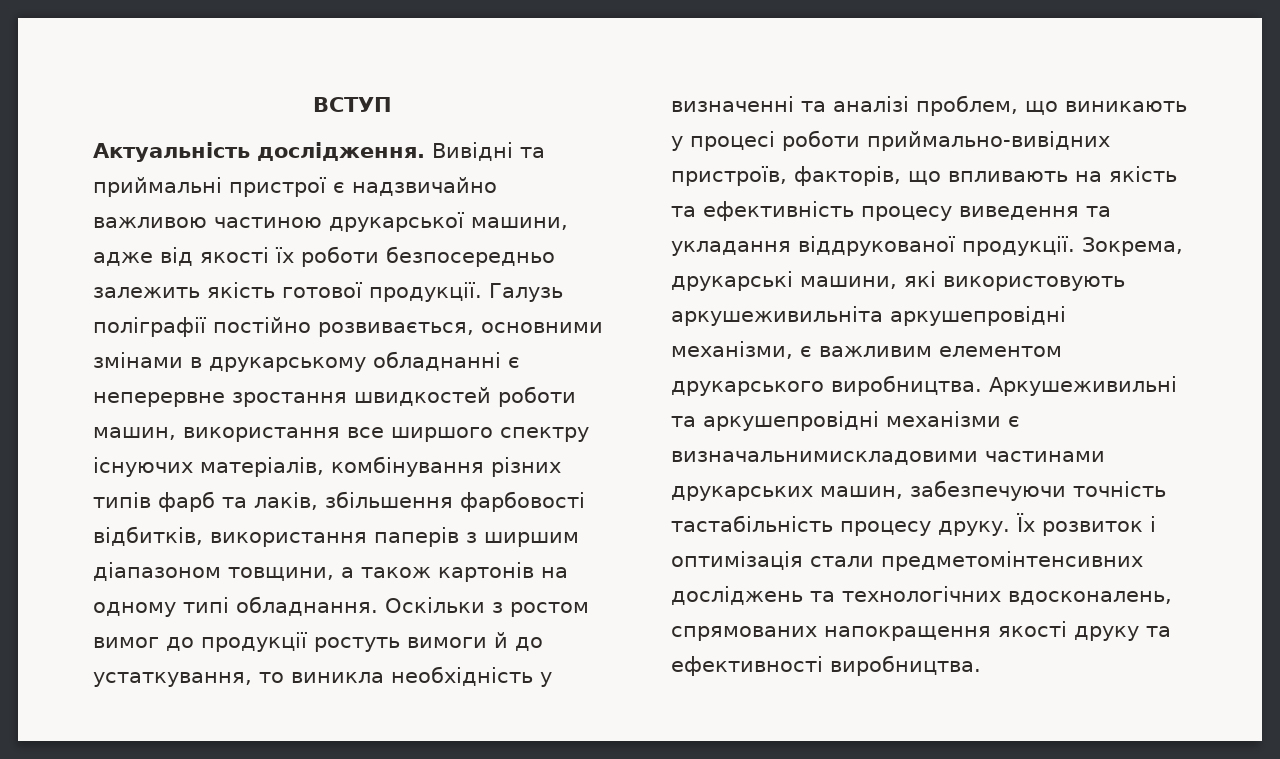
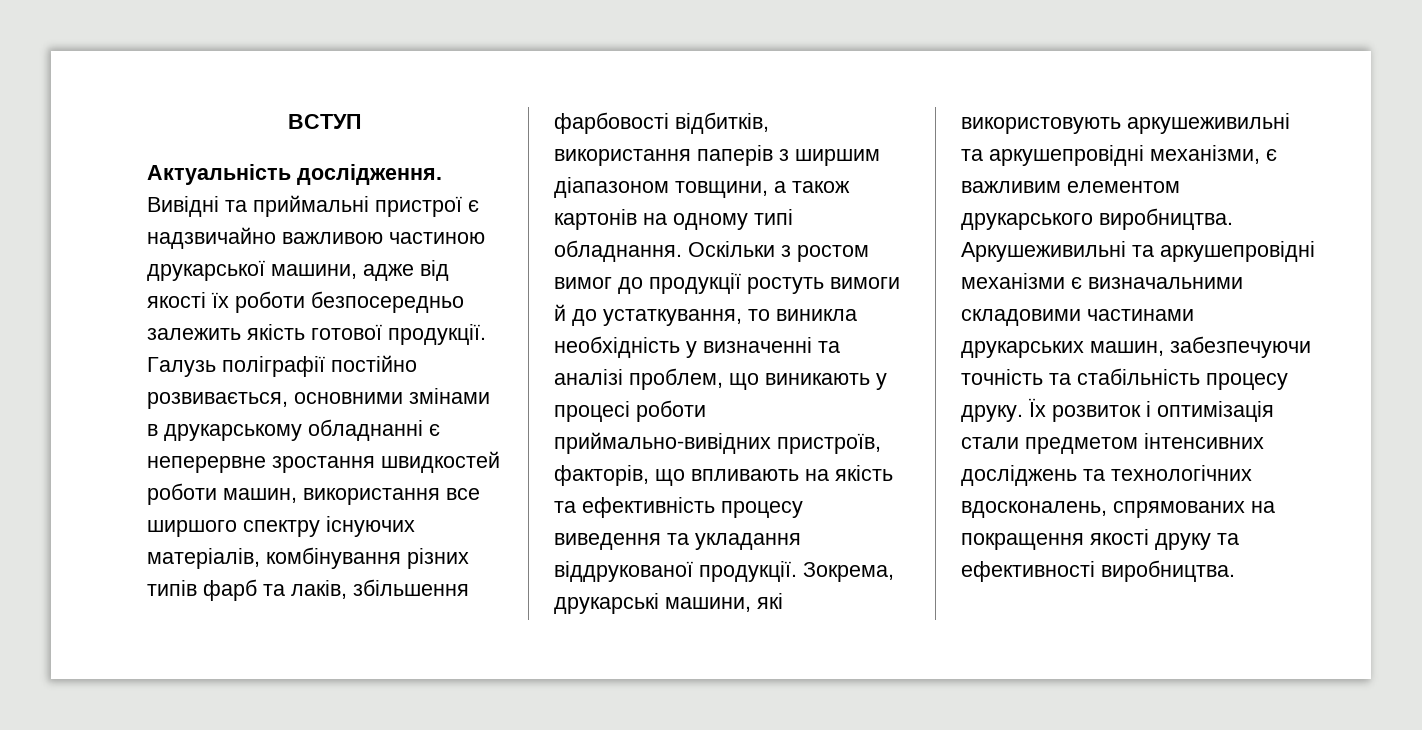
- Зокрема, друкарські машини, які використовують аркушеживильніта аркушепровідні механізми, є важливим елементом друкарського виробництва.
+ Зокрема, друкарські машини, які використовують аркушеживильні та аркушепровідні механізми, є важливим елементом друкарського виробництва.
- Аркушеживильні та аркушепровідні механізми є визначальнимискладовими частинами друкарських машин, забезпечуючи точність тастабільність процесу друку.
+ Аркушеживильні та аркушепровідні механізми є визначальними складовими частинами друкарських машин, забезпечуючи точність та стабільність процесу друку.
- Їх розвиток і оптимізація стали предметомінтенсивних досліджень та технологічних вдосконалень, спрямованих напокращення якості друку та ефективності виробництва.
+ Їх розвиток і оптимізація стали предметом інтенсивних досліджень та технологічних вдосконалень, спрямованих на покращення якості друку та ефективності виробництва.

